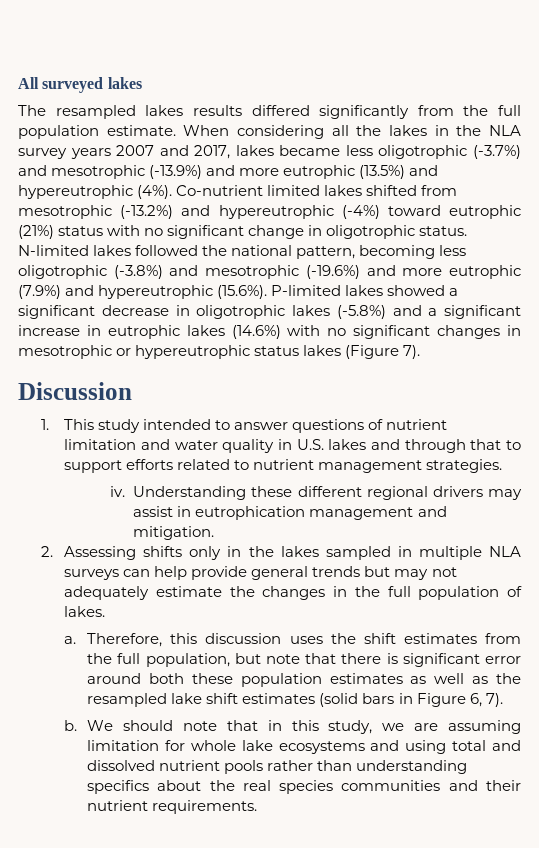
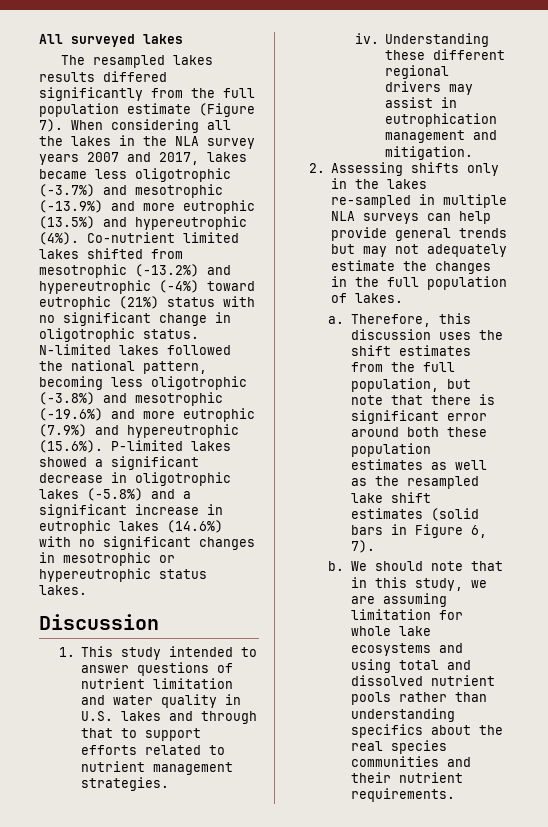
- The resampled lakes results differed significantly from the full population estimate.
+ The resampled lakes results differed significantly from the full population estimate (Figure 7).
- N-limited lakes followed the national pattern, becoming less oligotrophic (-3.8%) and mesotrophic (-19.6%) and more eutrophic (7.9%) and hypereutrophic (15.6%). P-limited lakes showed a significant decrease in oligotrophic lakes (-5.8%) and a significant increase in eutrophic lakes (14.6%) with no significant changes in mesotrophic or hypereutrophic status lakes (Figure 7).
+ N-limited lakes followed the national pattern, becoming less oligotrophic (-3.8%) and mesotrophic (-19.6%) and more eutrophic (7.9%) and hypereutrophic (15.6%). P-limited lakes showed a significant decrease in oligotrophic lakes (-5.8%) and a significant increase in eutrophic lakes (14.6%) with no significant changes in mesotrophic or hypereutrophic status lakes.
- 2. Assessing shifts only in the lakes sampled in multiple NLA surveys can help provide general trends but may not adequately estimate the changes in the full population of lakes.
+ 2. Assessing shifts only in the lakes re-sampled in multiple NLA surveys can help provide general trends but may not adequately estimate the changes in the full population of lakes.

